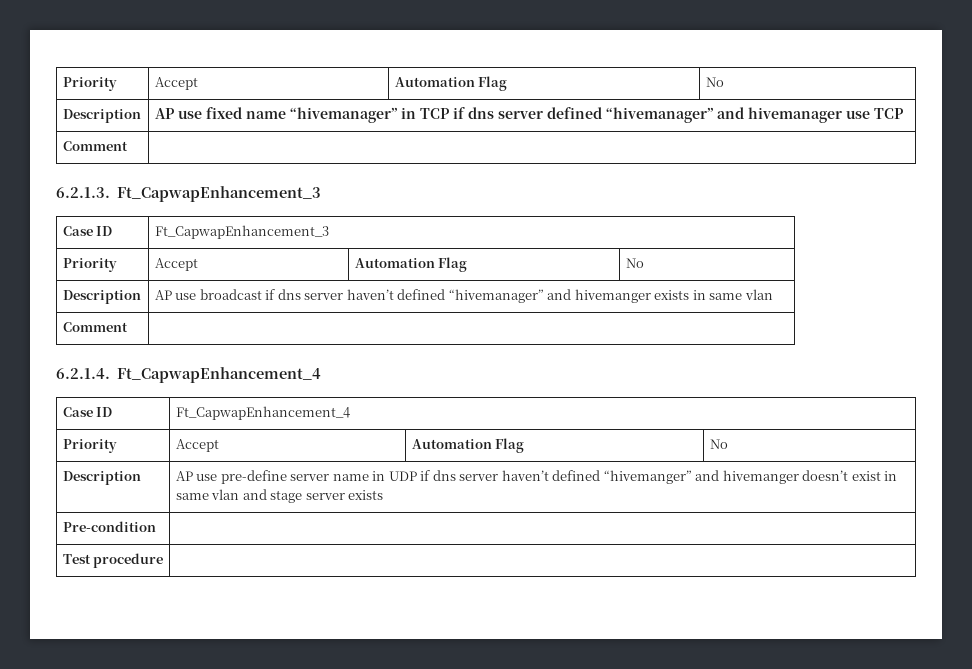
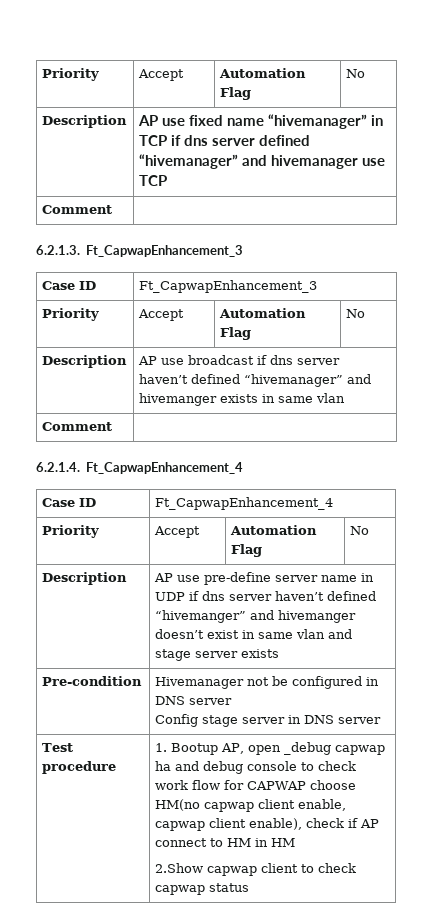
- Pre-condition |
- Test procedure |
+ Pre-condition | Hivemanager not be configured in DNS server
+ Config stage server in DNS server
+ Test procedure | 1. Bootup AP, open _debug capwap ha and debug console to check work flow for CAPWAP choose HM(no capwap client enable, capwap client enable), check if AP connect to HM in HM
+ 2.Show capwap client to check capwap status

